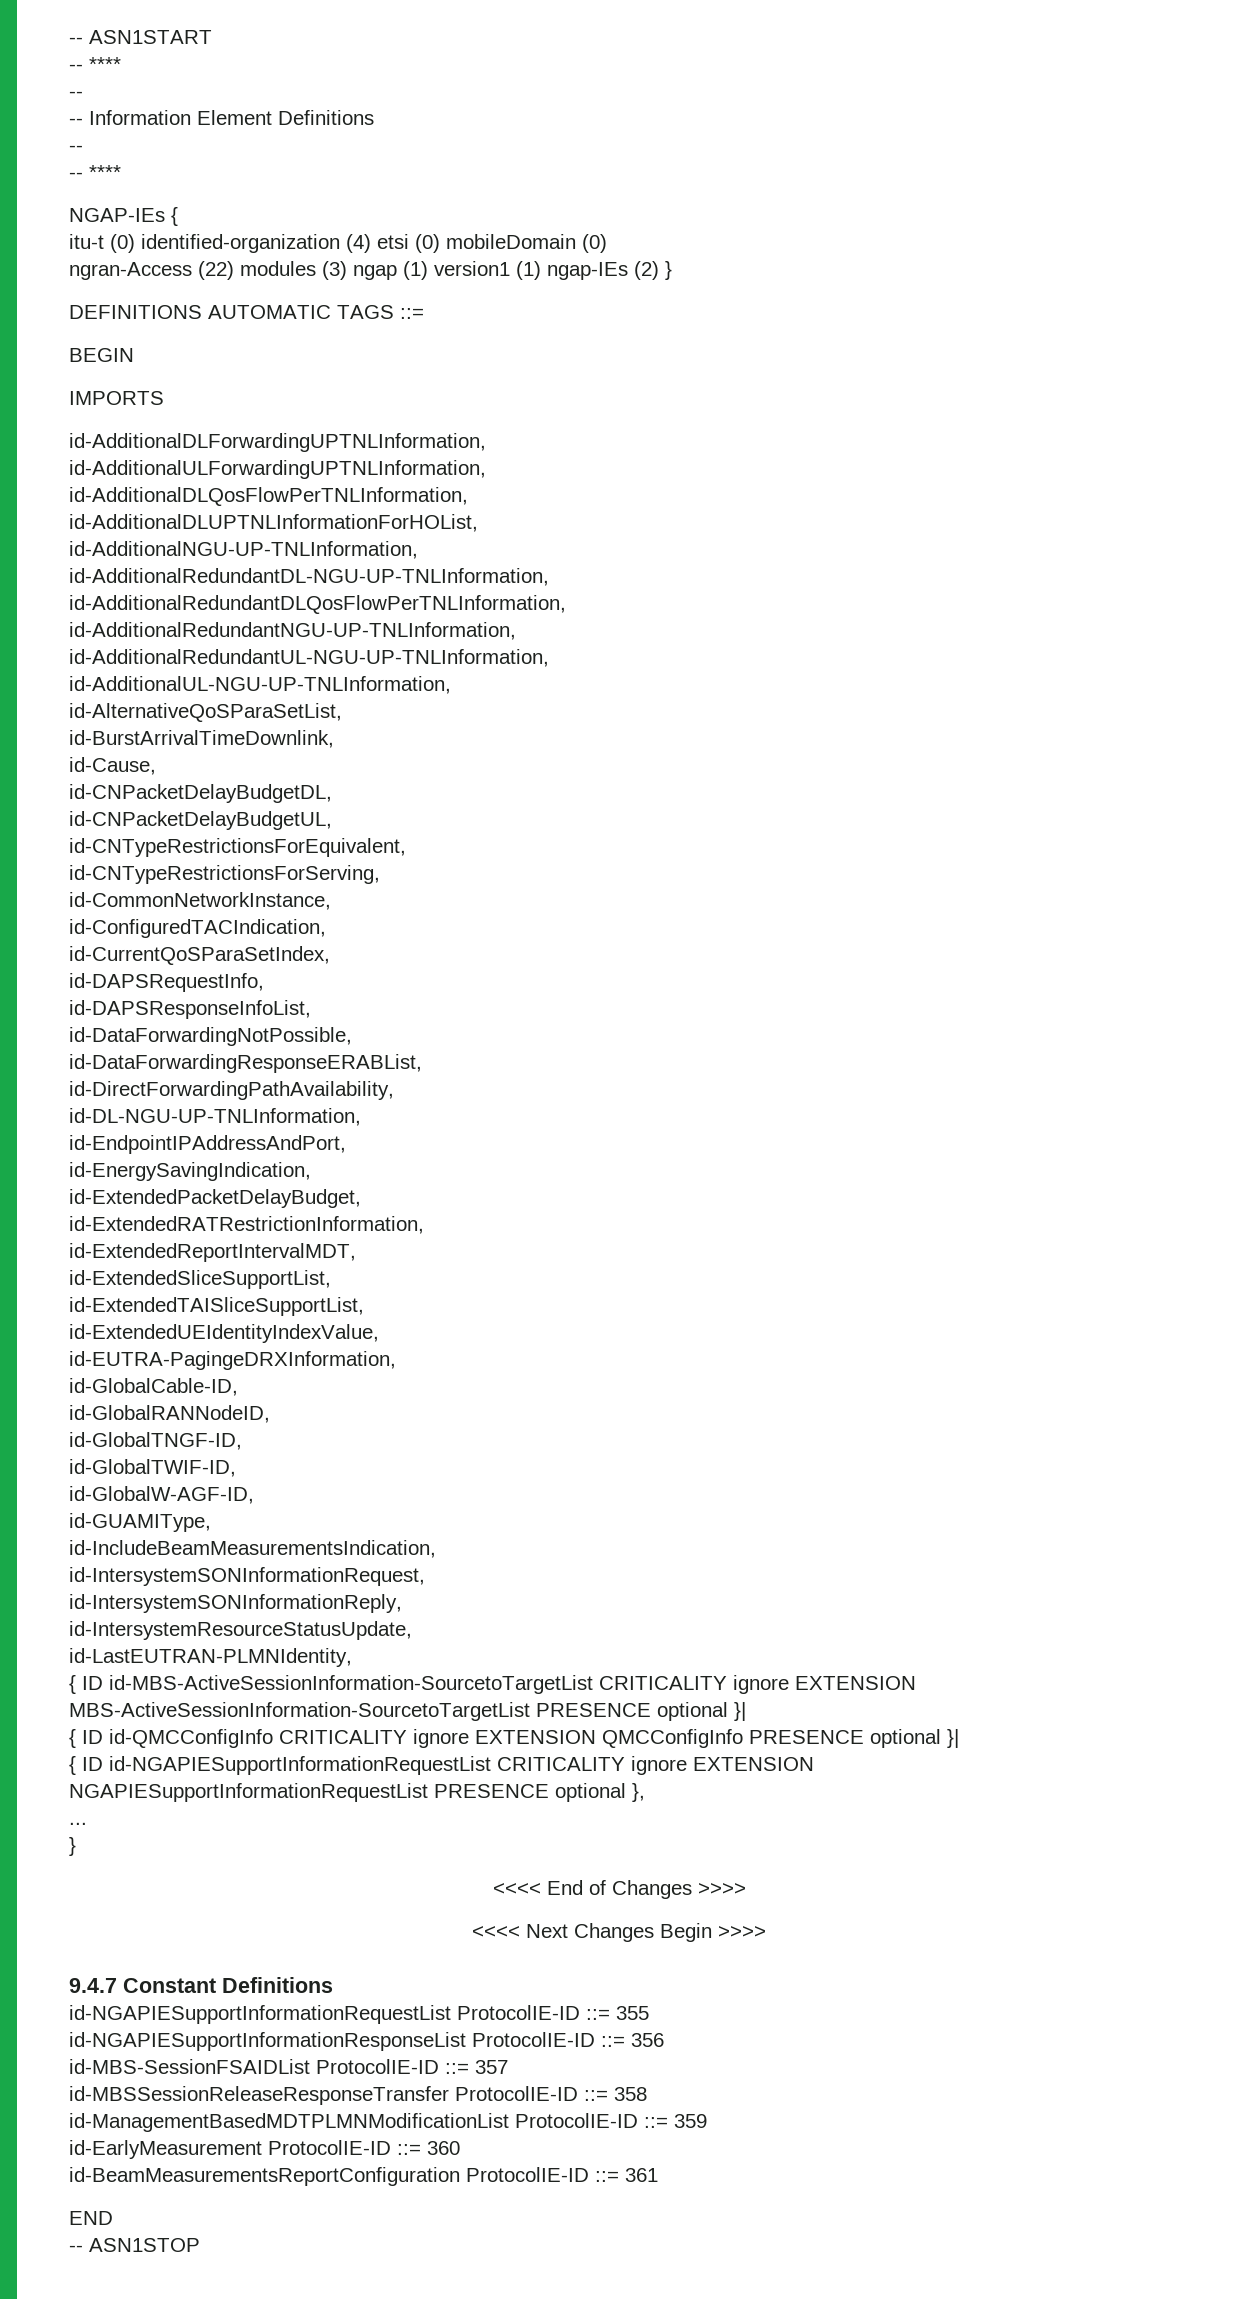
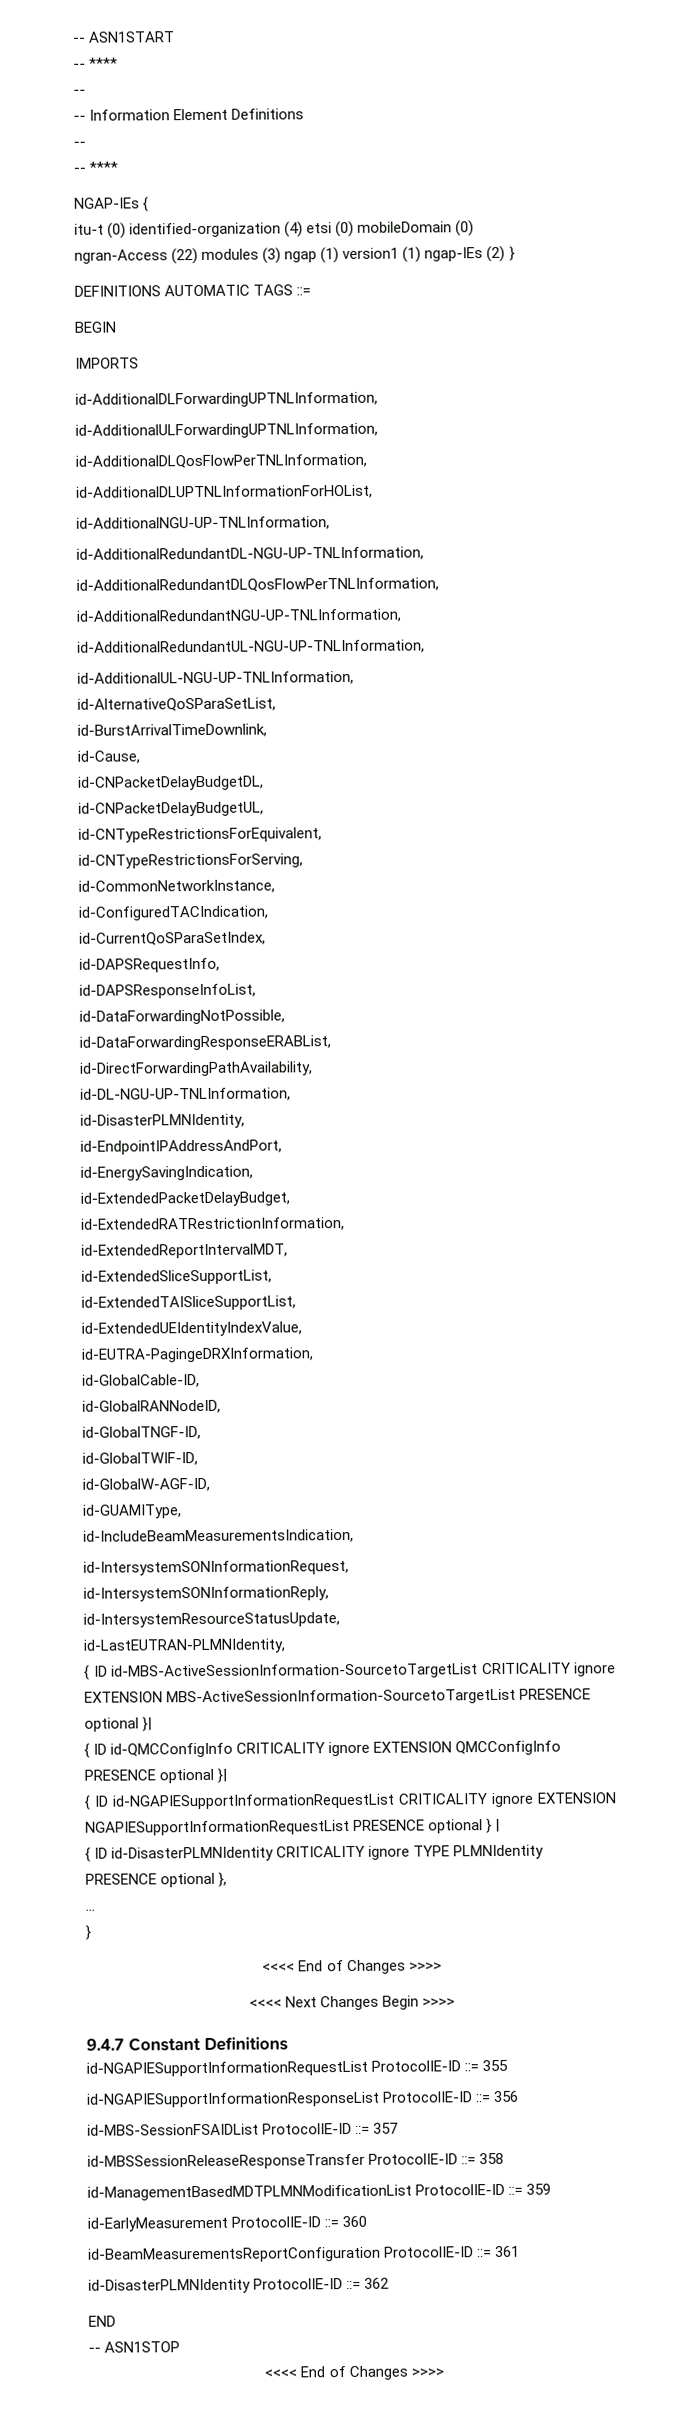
+ id-DisasterPLMNIdentity,
- { ID id-NGAPIESupportInformationRequestList CRITICALITY ignore EXTENSION NGAPIESupportInformationRequestList PRESENCE optional },
+ { ID id-NGAPIESupportInformationRequestList CRITICALITY ignore EXTENSION NGAPIESupportInformationRequestList PRESENCE optional } |
+ { ID id-DisasterPLMNIdentity CRITICALITY ignore TYPE PLMNIdentity PRESENCE optional },
+ id-DisasterPLMNIdentity ProtocolIE-ID ::= 362
  -- ASN1STOP
+ <<<< End of Changes >>>>

